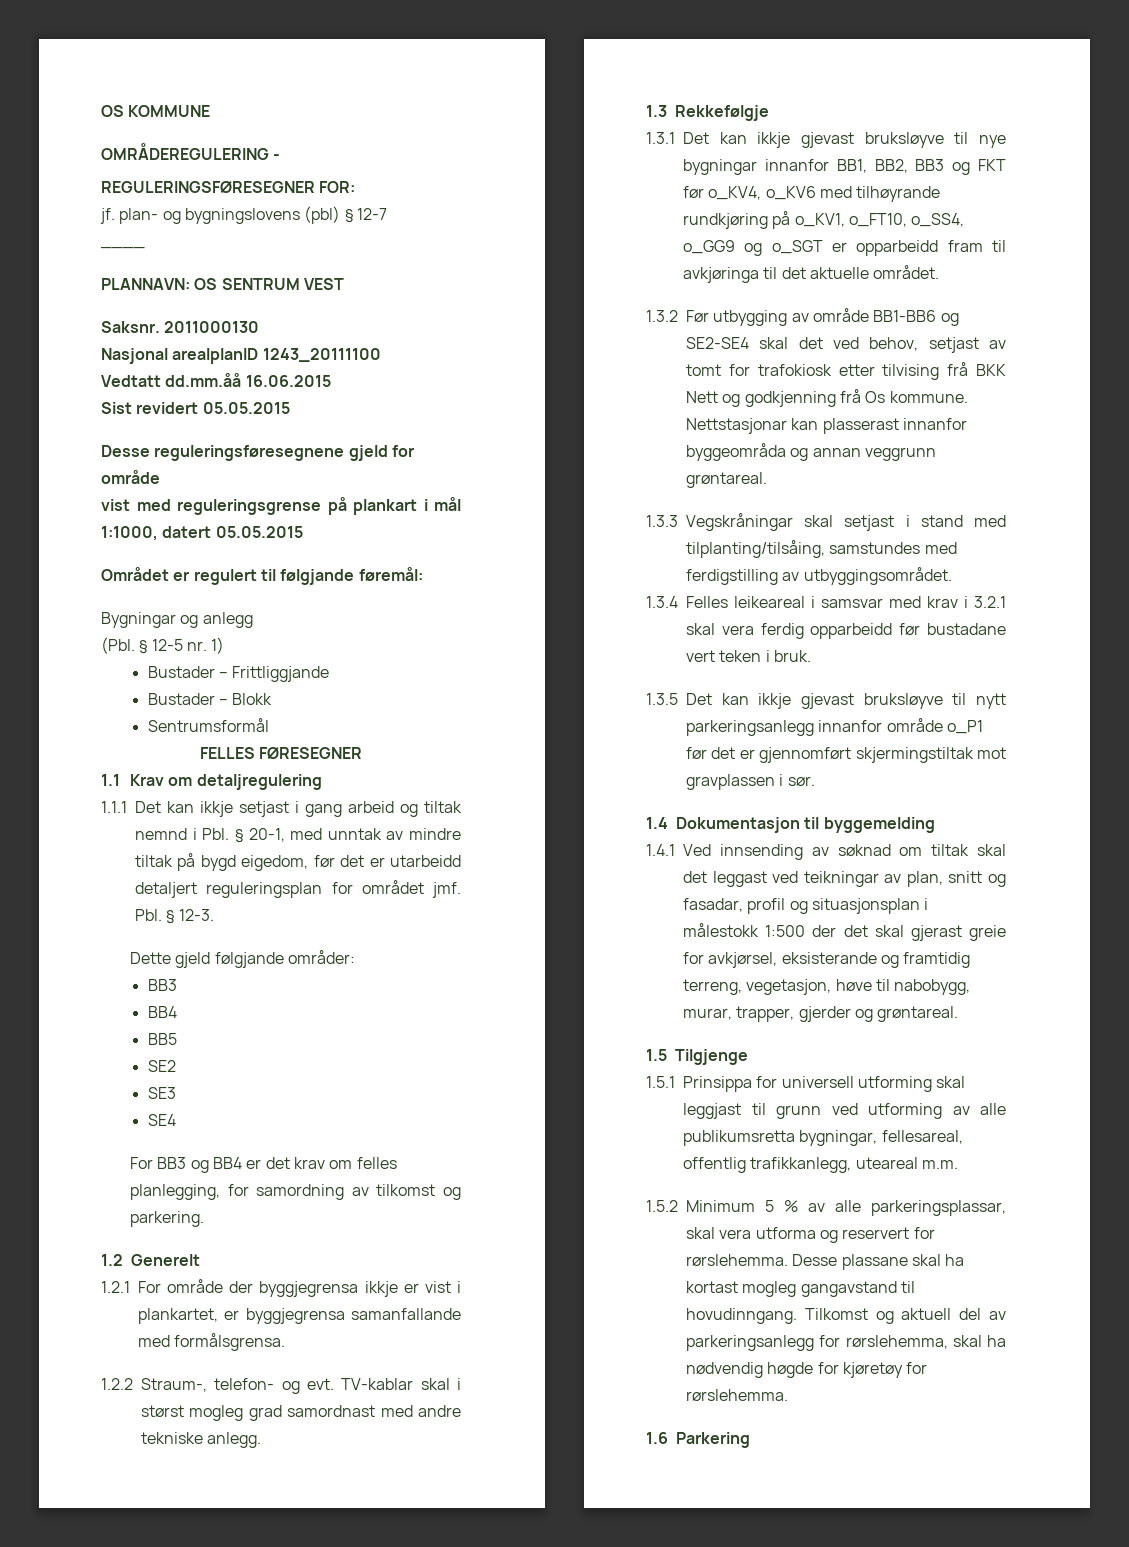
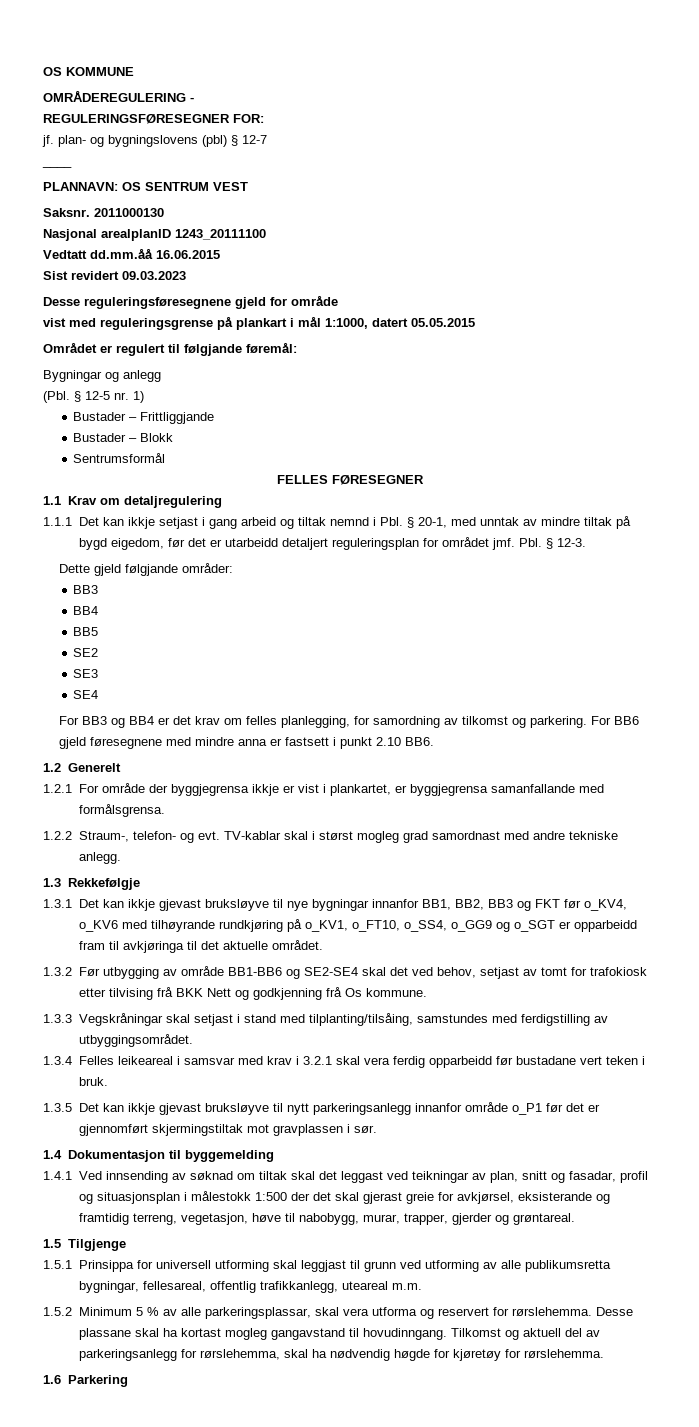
- Sist revidert 05.05.2015
+ Sist revidert 09.03.2023
+ For BB6 gjeld føresegnene med mindre anna er fastsett i punkt 2.10 BB6.
- Nettstasjonar kan plasserast innanfor byggeområda og annan veggrunn grøntareal.

